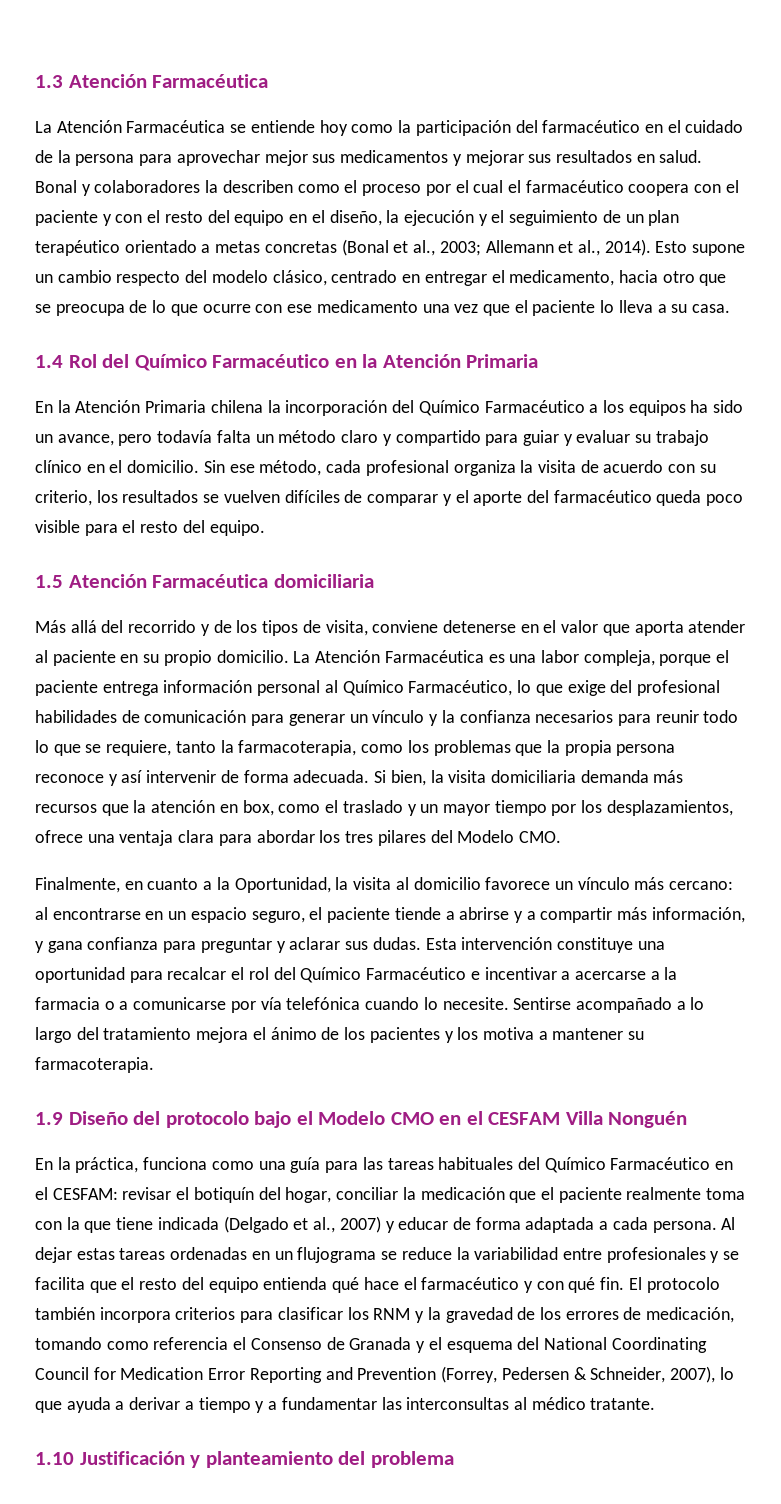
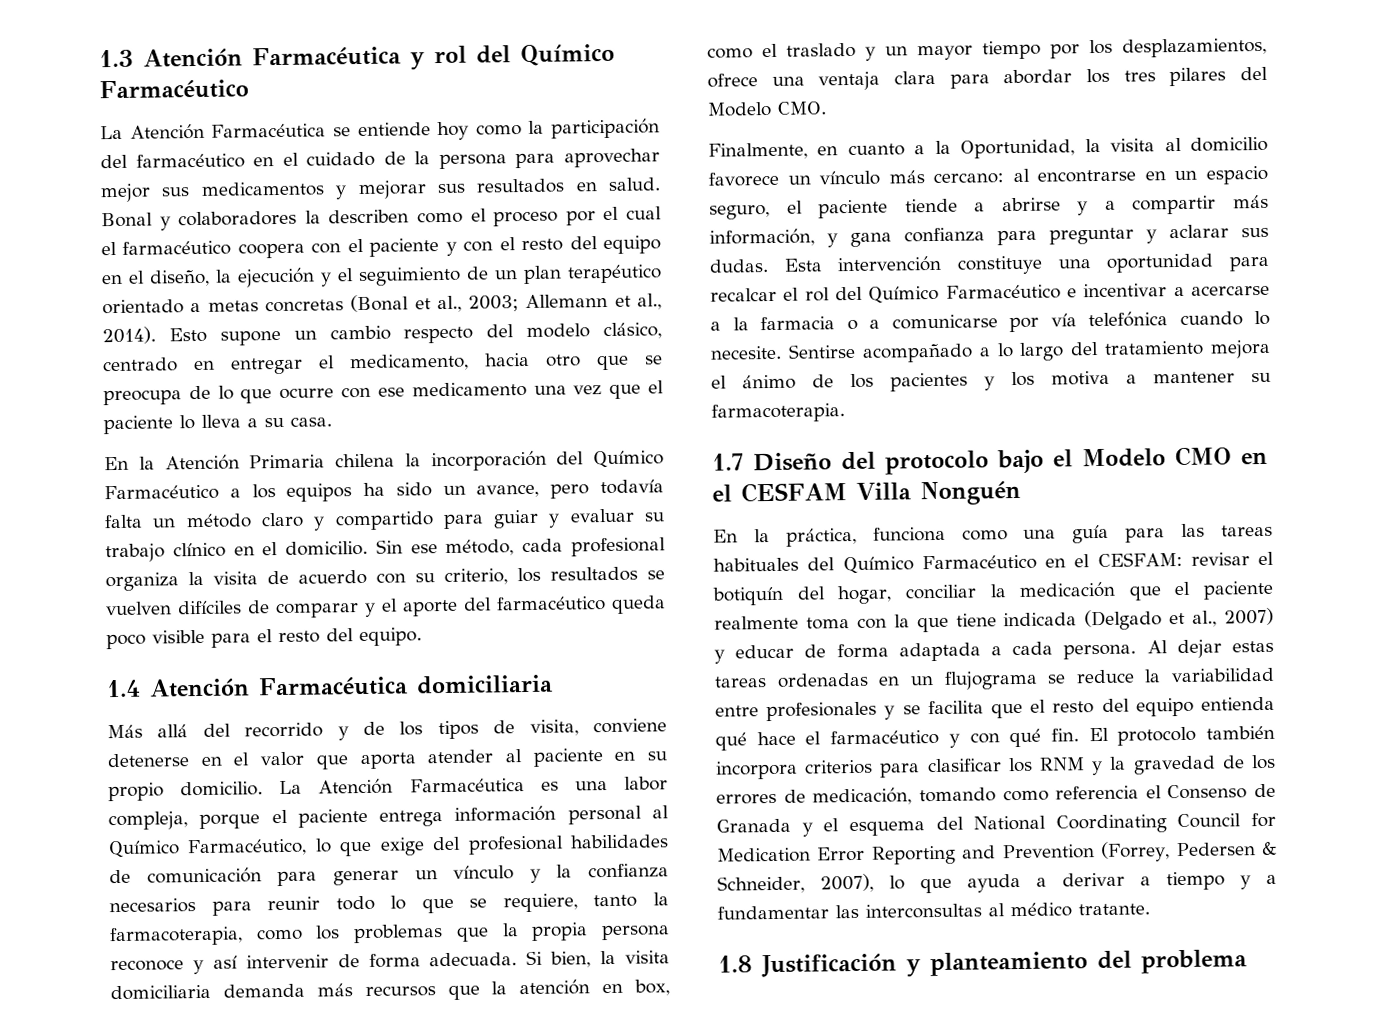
- 1.3 Atención Farmacéutica
+ 1.3 Atención Farmacéutica y rol del Químico Farmacéutico
- 1.4 Rol del Químico Farmacéutico en la Atención Primaria
- 1.5 Atención Farmacéutica domiciliaria
+ 1.4 Atención Farmacéutica domiciliaria
- 1.9 Diseño del protocolo bajo el Modelo CMO en el CESFAM Villa Nonguén
+ 1.7 Diseño del protocolo bajo el Modelo CMO en el CESFAM Villa Nonguén
- 1.10 Justificación y planteamiento del problema
+ 1.8 Justificación y planteamiento del problema

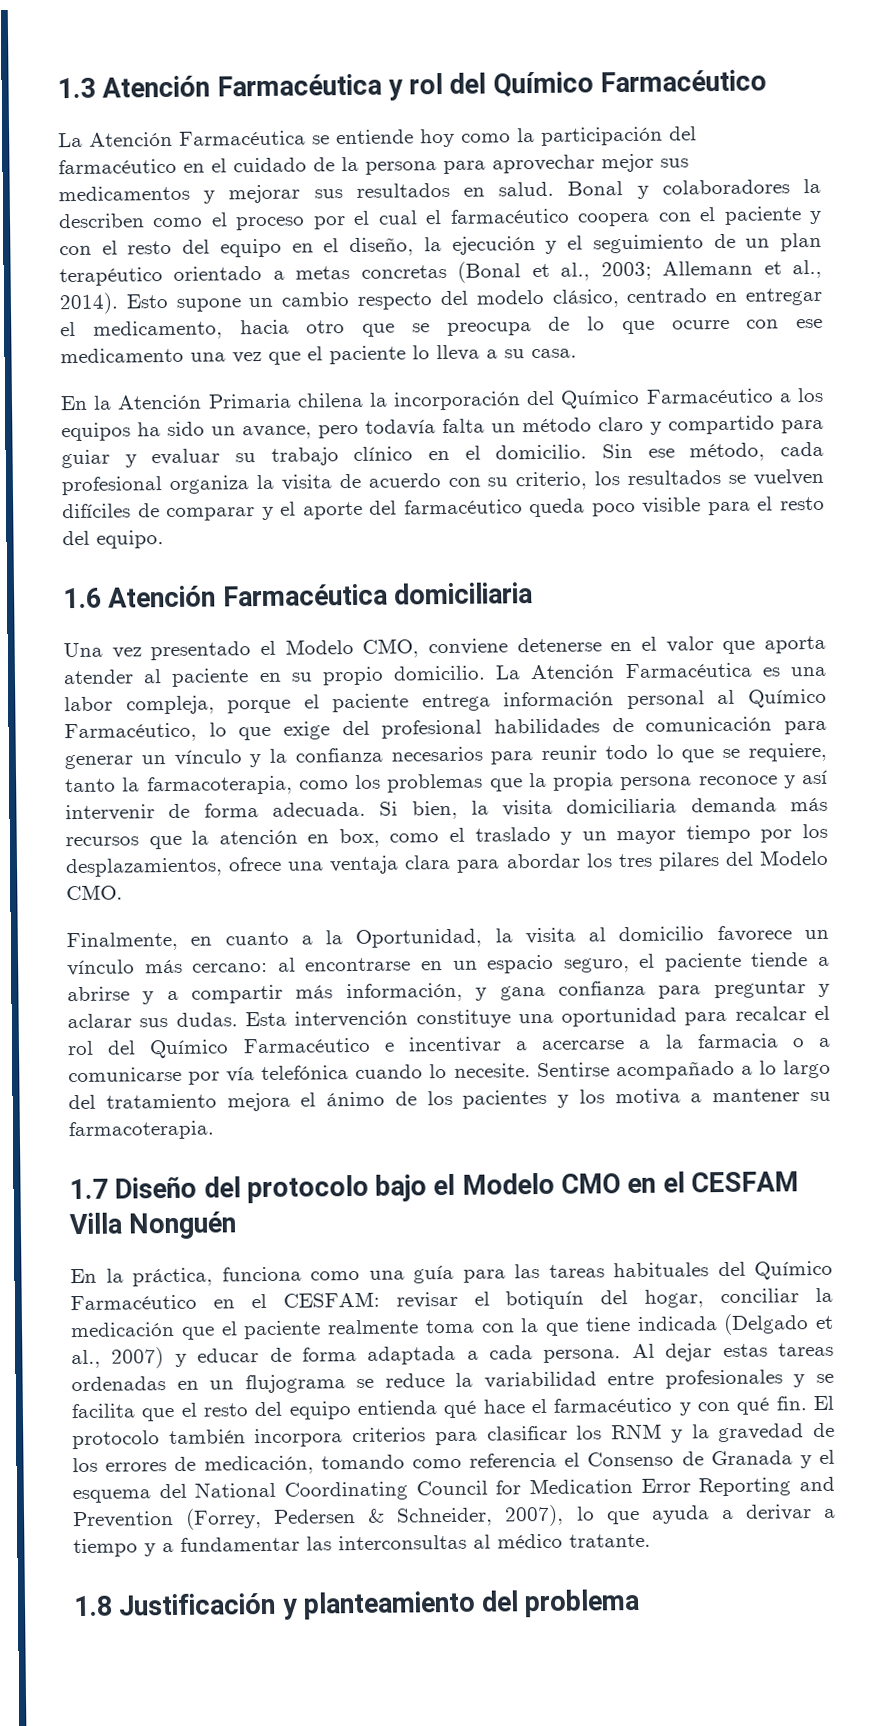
- 1.4 Atención Farmacéutica domiciliaria
+ 1.6 Atención Farmacéutica domiciliaria
- Más allá del recorrido y de los tipos de visita, conviene detenerse en el valor que aporta atender al paciente en su propio domicilio.
+ Una vez presentado el Modelo CMO, conviene detenerse en el valor que aporta atender al paciente en su propio domicilio.

